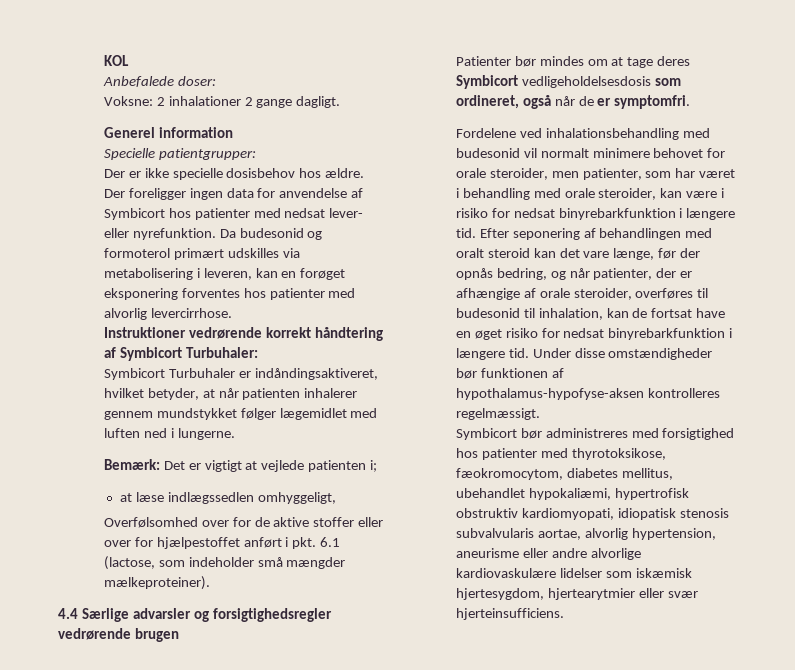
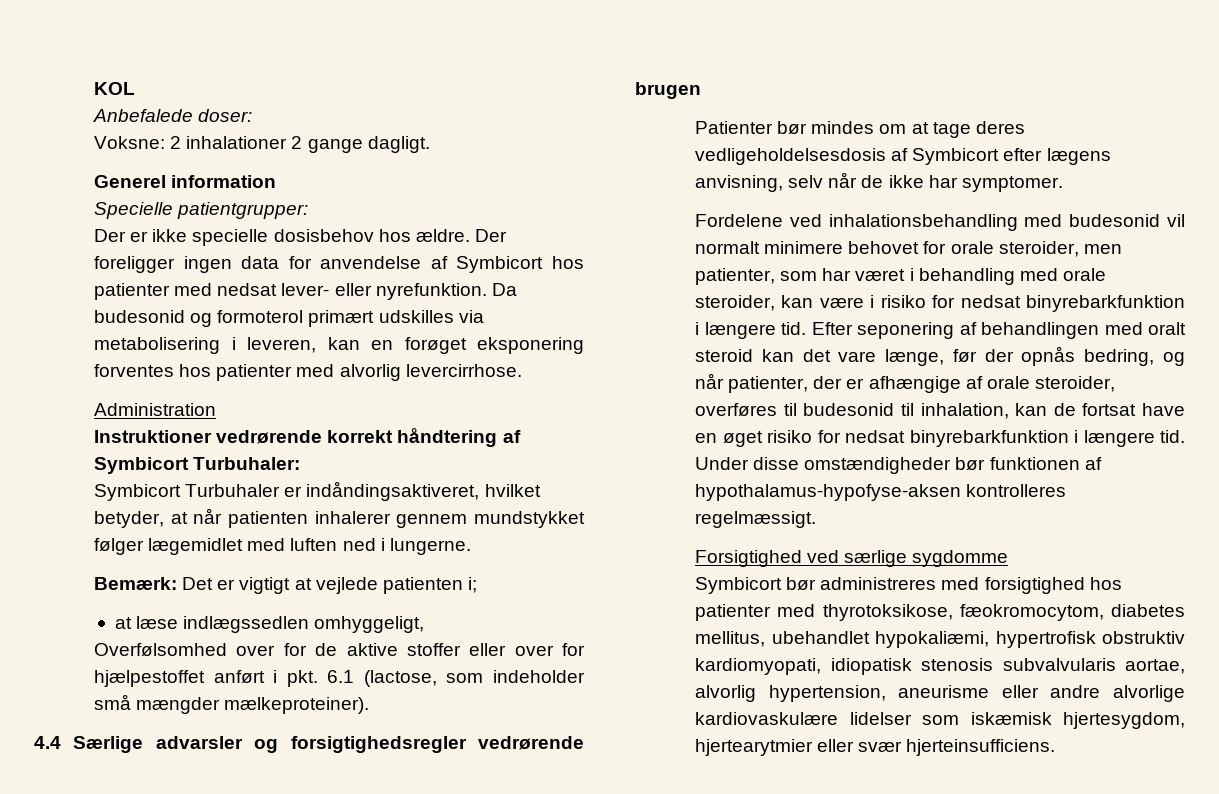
+ Administration
- Patienter bør mindes om at tage deres Symbicort vedligeholdelsesdosis som ordineret, også når de er symptomfri.
+ Patienter bør mindes om at tage deres vedligeholdelsesdosis af Symbicort efter lægens anvisning, selv når de ikke har symptomer.
+ Forsigtighed ved særlige sygdomme

